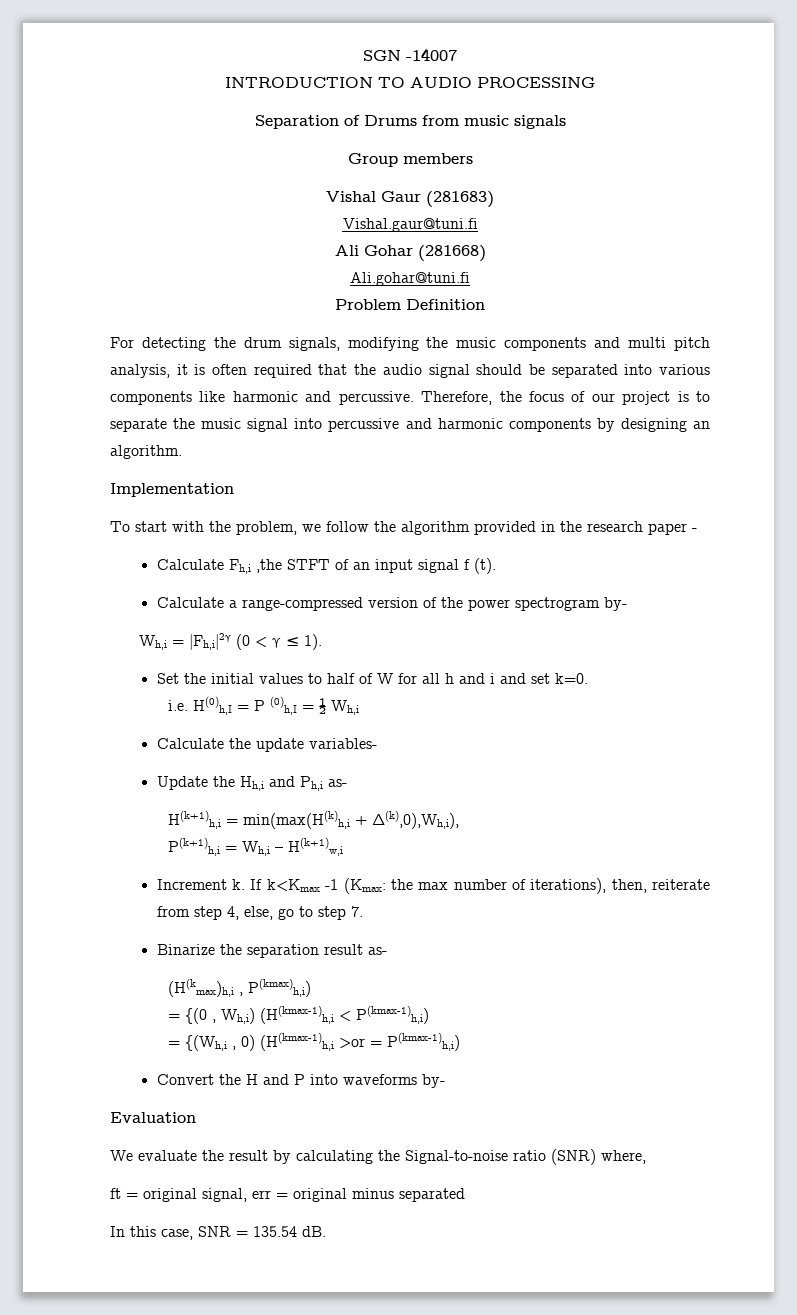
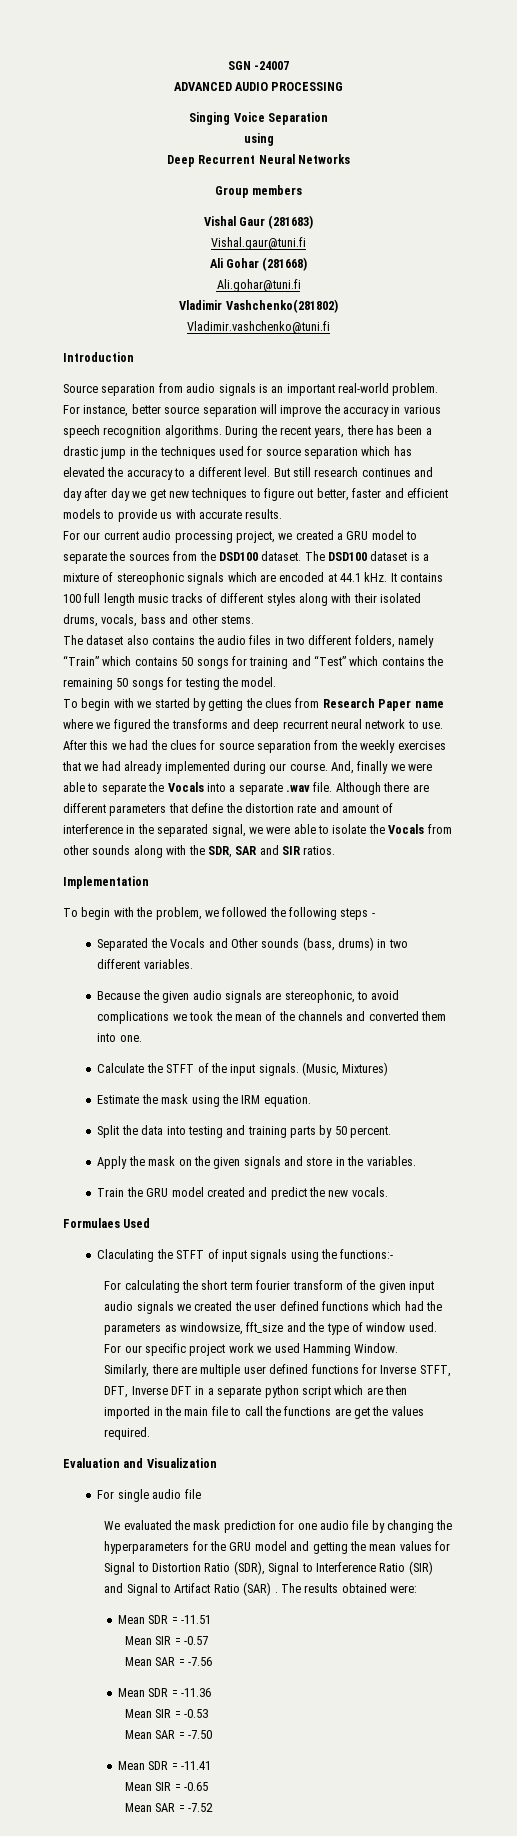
- SGN -14007
- INTRODUCTION TO AUDIO PROCESSING
+ SGN -24007
+ ADVANCED AUDIO PROCESSING
- Separation of Drums from music signals
+ Singing Voice Separation
+ using
+ Deep Recurrent Neural Networks
- Problem Definition
- For detecting the drum signals, modifying the music components and multi pitch analysis, it is often required that the audio signal should be separated into various components like harmonic and percussive. Therefore, the focus of our project is to separate the music signal into percussive and harmonic components by designing an algorithm.
+ Vladimir Vashchenko(281802)
+ Vladimir.vashchenko@tuni.fi
+ Introduction
+ Source separation from audio signals is an important real-world problem. For instance, better source separation will improve the accuracy in various speech recognition algorithms. During the recent years, there has been a drastic jump in the techniques used for source separation which has elevated the accuracy to a different level. But still research continues and day after day we get new techniques to figure out better, faster and efficient models to provide us with accurate results.
+ For our current audio processing project, we created a GRU model to separate the sources from the DSD100 dataset. The DSD100 dataset is a mixture of stereophonic signals which are encoded at 44.1 kHz. It contains 100 full length music tracks of different styles along with their isolated drums, vocals, bass and other stems.
+ The dataset also contains the audio files in two different folders, namely “Train” which contains 50 songs for training and “Test” which contains the remaining 50 songs for testing the model.
+ To begin with we started by getting the clues from Research Paper name where we figured the transforms and deep recurrent neural network to use. After this we had the clues for source separation from the weekly exercises that we had already implemented during our course. And, finally we were able to separate the Vocals into a separate .wav file. Although there are different parameters that define the distortion rate and amount of interference in the separated signal, we were able to isolate the Vocals from other sounds along with the SDR, SAR and SIR ratios.
- To start with the problem, we follow the algorithm provided in the research paper -
- Calculate Fh,i ,the STFT of an input signal f (t).
- Calculate a range-compressed version of the power spectrogram by-
- Wh,i = |Fh,i|2γ (0 < γ ≤ 1).
- Set the initial values to half of W for all h and i and set k=0.
- i.e. H(0)h,I = P (0)h,I = ½ Wh,i
- Calculate the update variables-
- Update the Hh,i and Ph,i as-
- H(k+1)h,i = min(max(H(k)h,i + Δ(k),0),Wh,i),
- P(k+1)h,i = Wh,i – H(k+1)w,i
- Increment k. If k<Kmax -1 (Kmax: the max number of iterations), then, reiterate from step 4, else, go to step 7.
- Binarize the separation result as-
- (H(kmax)h,i , P(kmax)h,i)
- = {(0 , Wh,i) (H(kmax-1)h,i < P(kmax-1)h,i)
- = {(Wh,i , 0) (H(kmax-1)h,i >or = P(kmax-1)h,i)
- Convert the H and P into waveforms by-
- Evaluation
- We evaluate the result by calculating the Signal-to-noise ratio (SNR) where,
- ft = original signal, err = original minus separated
- In this case, SNR = 135.54 dB.
+ To begin with the problem, we followed the following steps -
+ Separated the Vocals and Other sounds (bass, drums) in two different variables.
+ Because the given audio signals are stereophonic, to avoid complications we took the mean of the channels and converted them into one.
+ Calculate the STFT of the input signals. (Music, Mixtures)
+ Estimate the mask using the IRM equation.
+ Split the data into testing and training parts by 50 percent.
+ Apply the mask on the given signals and store in the variables.
+ Train the GRU model created and predict the new vocals.
+ Formulaes Used
+ Claculating the STFT of input signals using the functions:-
+ For calculating the short term fourier transform of the given input audio signals we created the user defined functions which had the parameters as windowsize, fft_size and the type of window used. For our specific project work we used Hamming Window.
+ Similarly, there are multiple user defined functions for Inverse STFT, DFT, Inverse DFT in a separate python script which are then imported in the main file to call the functions are get the values required.
+ Evaluation and Visualization
+ For single audio file
+ We evaluated the mask prediction for one audio file by changing the hyperparameters for the GRU model and getting the mean values for Signal to Distortion Ratio (SDR), Signal to Interference Ratio (SIR) and Signal to Artifact Ratio (SAR) . The results obtained were:
+ Mean SDR = -11.51
+ Mean SIR = -0.57
+ Mean SAR = -7.56
+ Mean SDR = -11.36
+ Mean SIR = -0.53
+ Mean SAR = -7.50
+ Mean SDR = -11.41
+ Mean SIR = -0.65
+ Mean SAR = -7.52

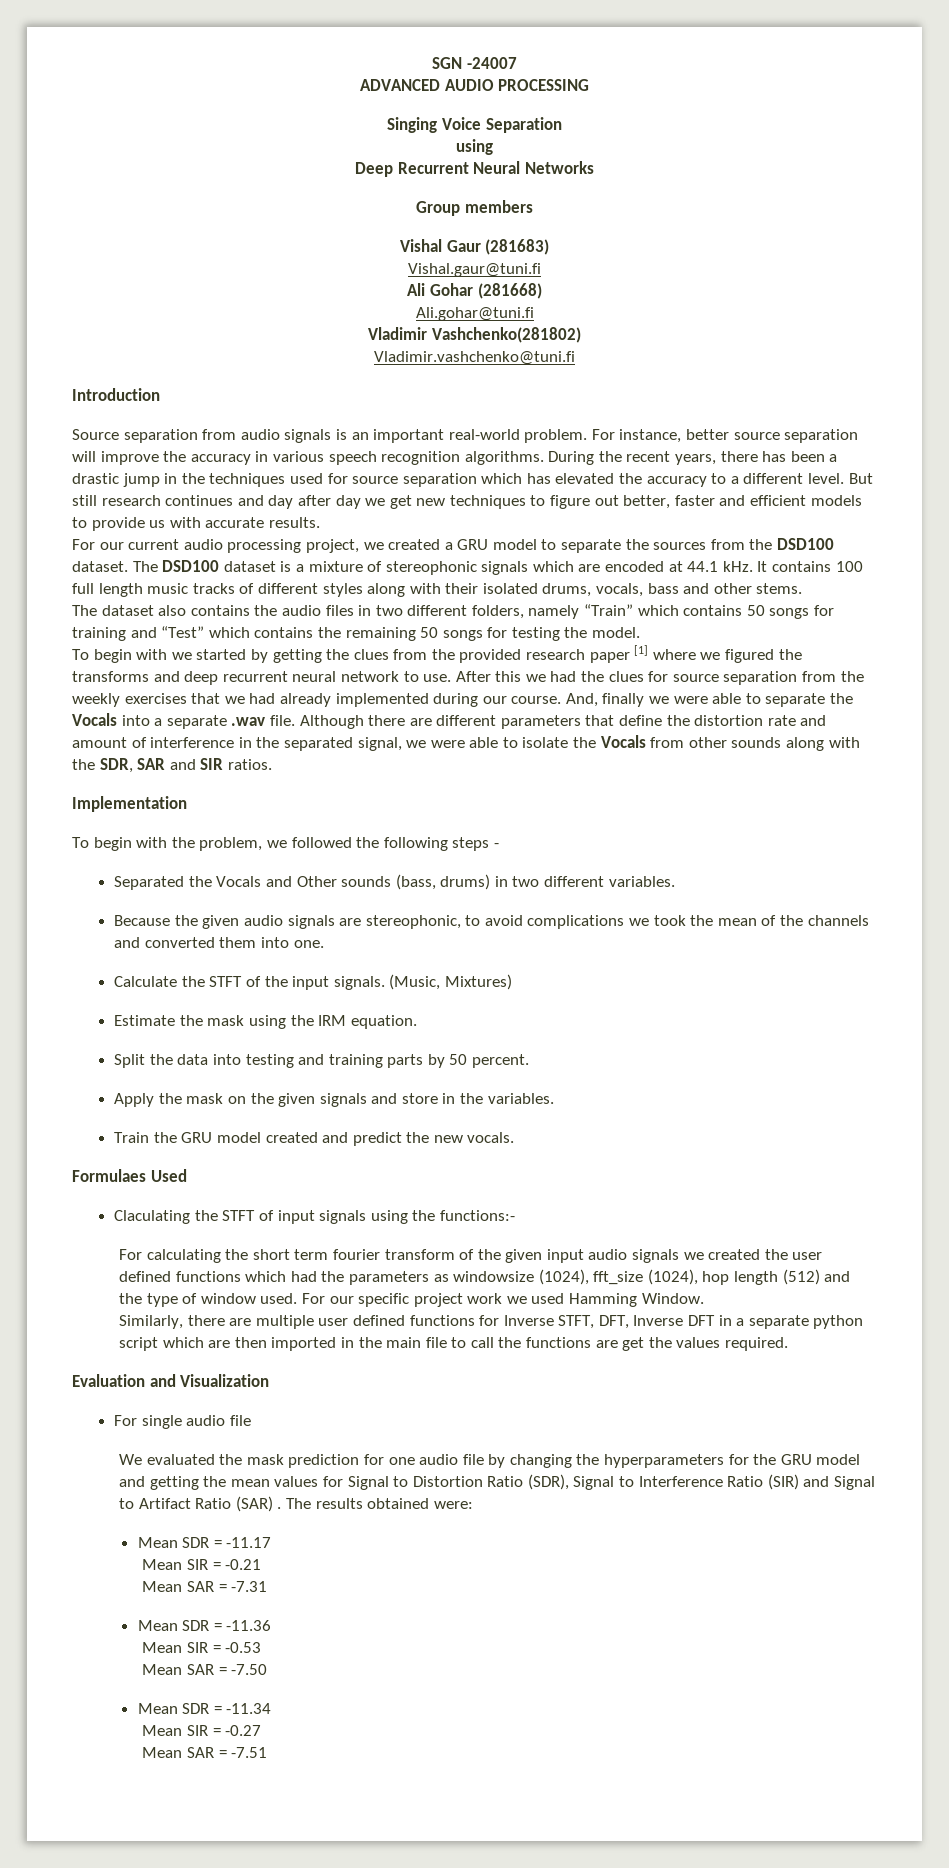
- To begin with we started by getting the clues from Research Paper name where we figured the transforms and deep recurrent neural network to use.
+ To begin with we started by getting the clues from the provided research paper [1] where we figured the transforms and deep recurrent neural network to use.
- For calculating the short term fourier transform of the given input audio signals we created the user defined functions which had the parameters as windowsize, fft_size and the type of window used.
+ For calculating the short term fourier transform of the given input audio signals we created the user defined functions which had the parameters as windowsize (1024), fft_size (1024), hop length (512) and the type of window used.
- Mean SDR = -11.51
- Mean SIR = -0.57
- Mean SAR = -7.56
+ Mean SDR = -11.17
+ Mean SIR = -0.21
+ Mean SAR = -7.31
- Mean SDR = -11.41
- Mean SIR = -0.65
- Mean SAR = -7.52
+ Mean SDR = -11.34
+ Mean SIR = -0.27
+ Mean SAR = -7.51

